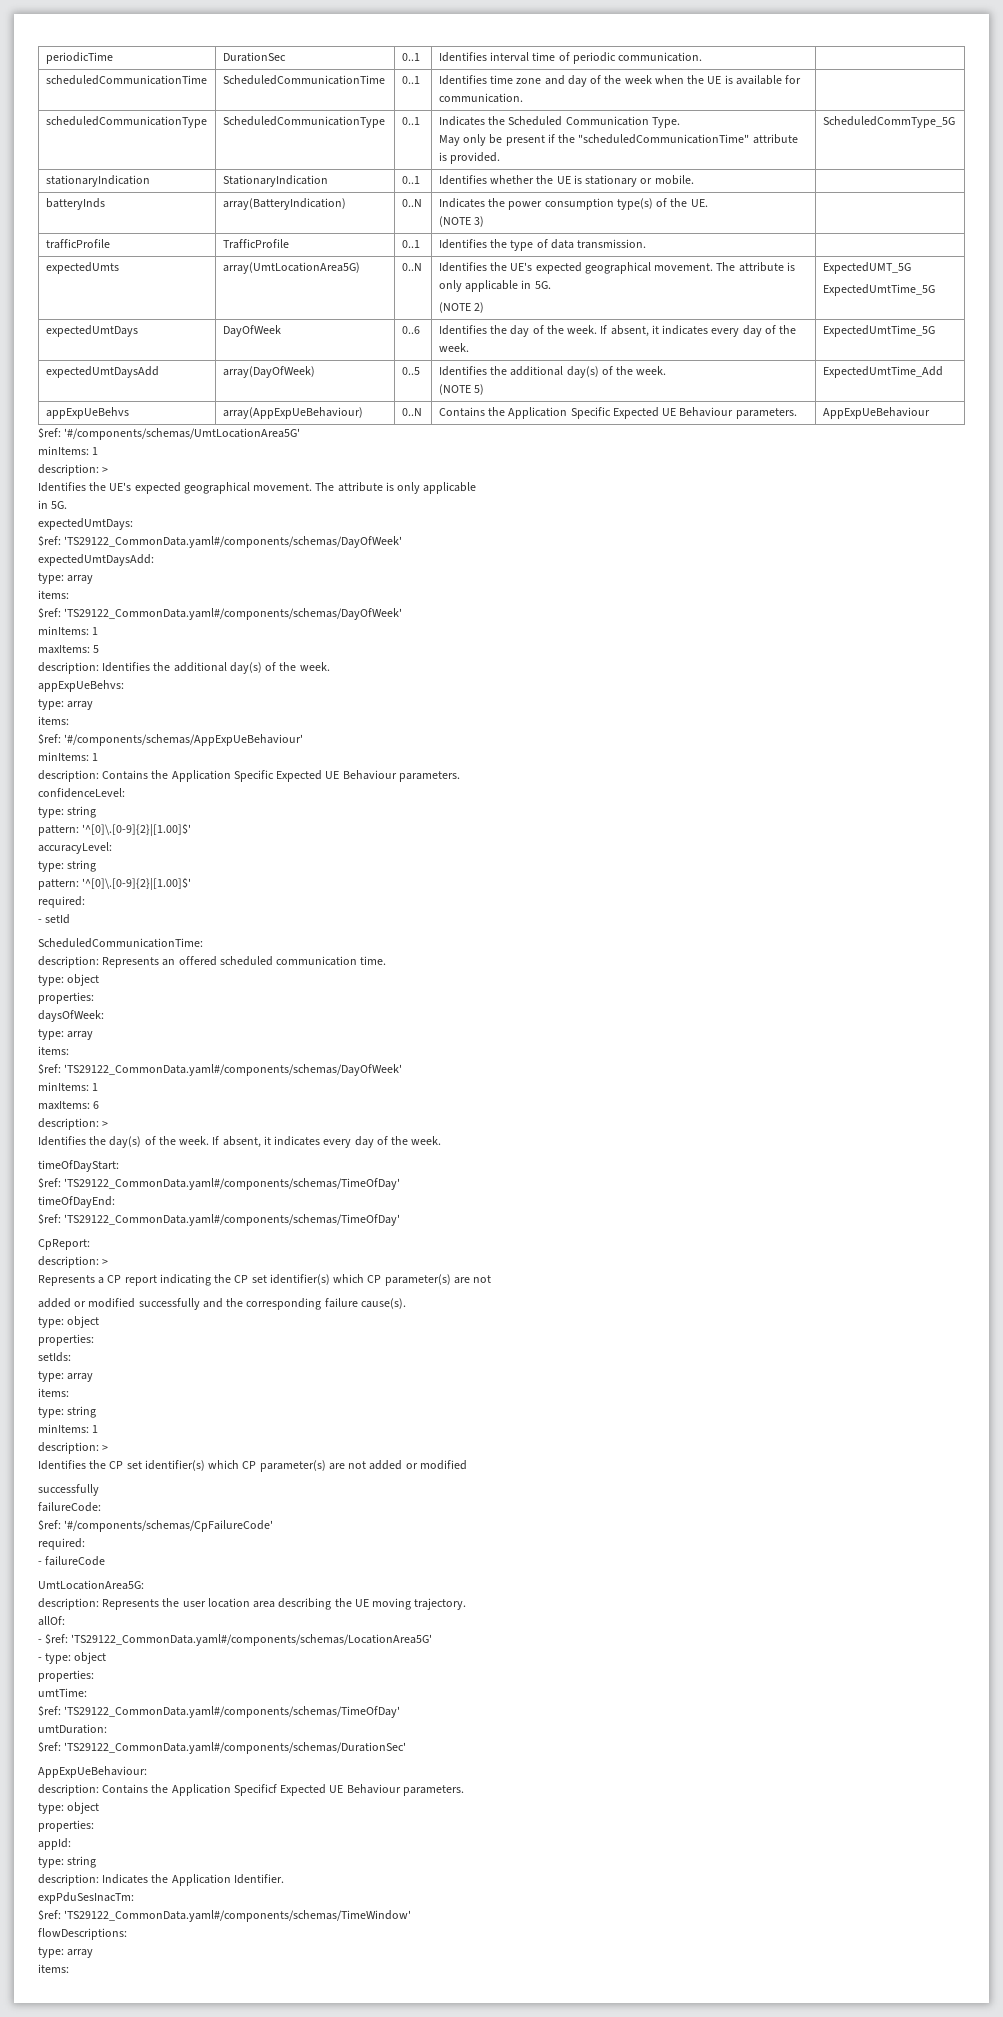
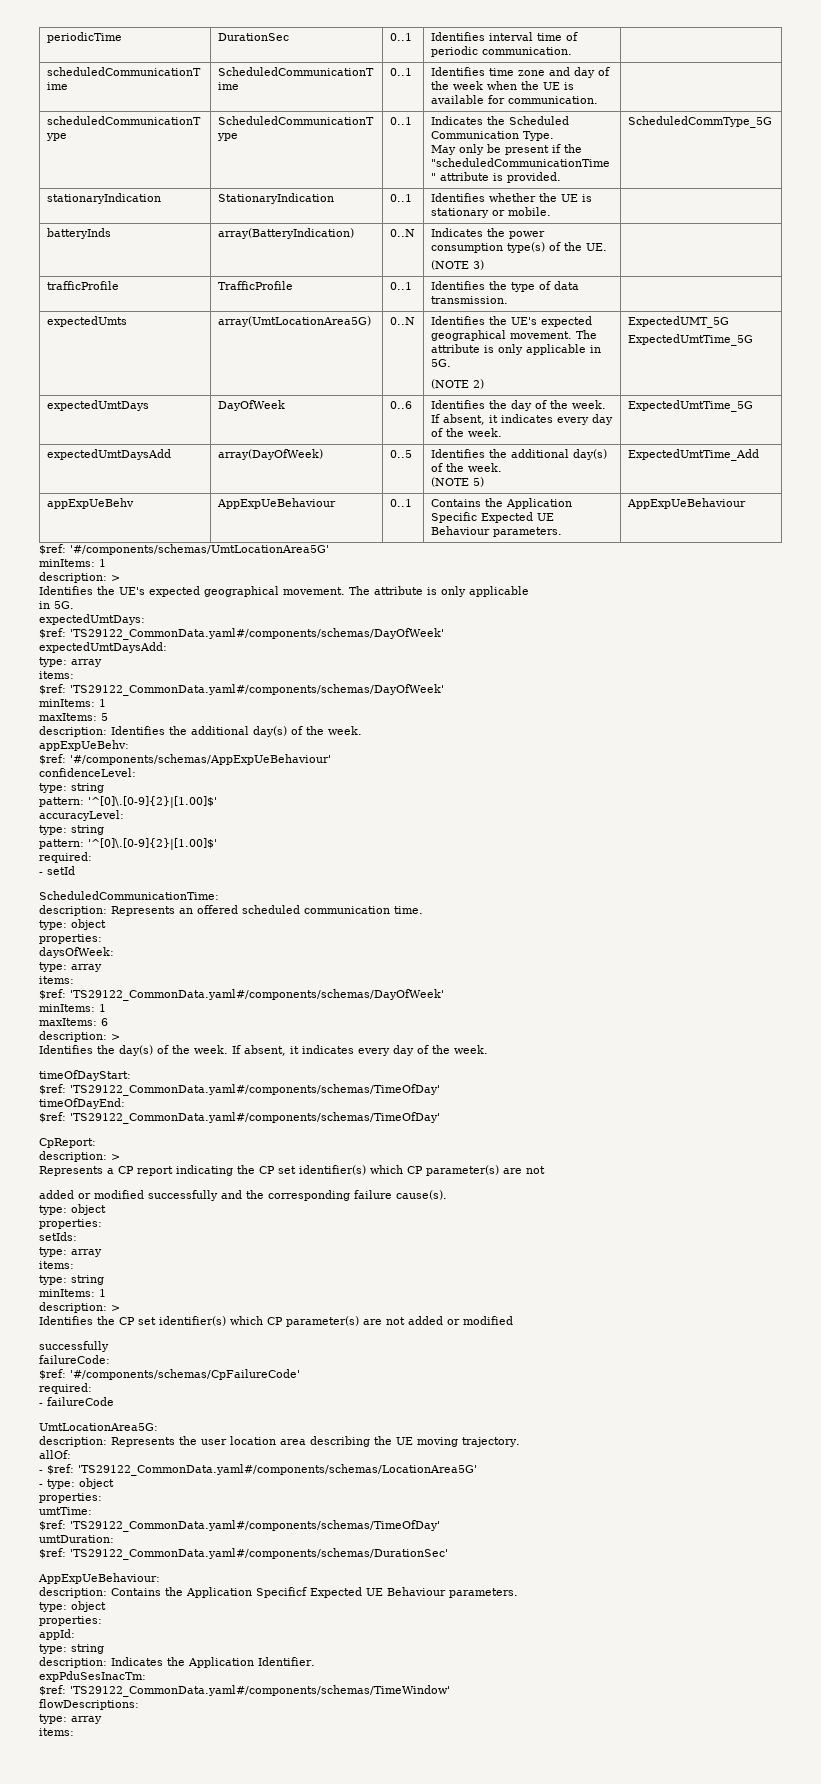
- appExpUeBehvs | array(AppExpUeBehaviour) | 0..N | Contains the Application Specific Expected UE Behaviour parameters. | AppExpUeBehaviour
+ appExpUeBehv | AppExpUeBehaviour | 0..1 | Contains the Application Specific Expected UE Behaviour parameters. | AppExpUeBehaviour
- appExpUeBehvs:
- type: array
- items:
+ appExpUeBehv:
  $ref: '#/components/schemas/AppExpUeBehaviour'
- minItems: 1
- description: Contains the Application Specific Expected UE Behaviour parameters.

